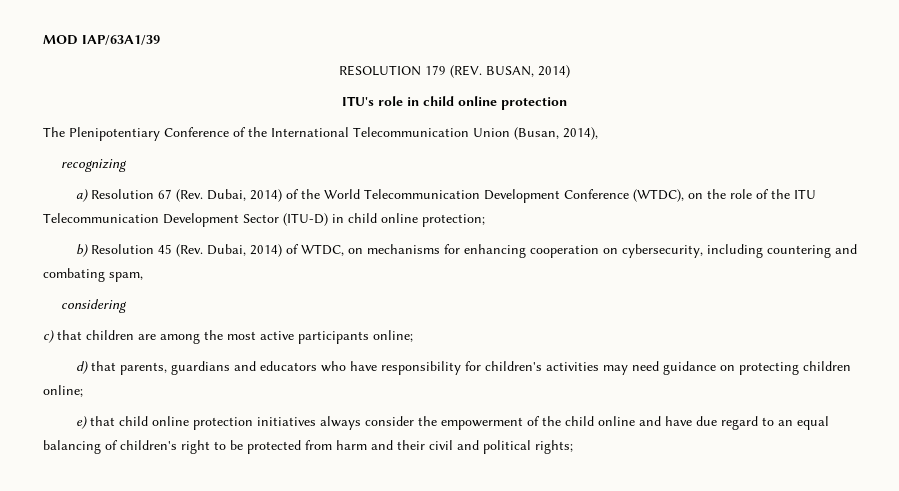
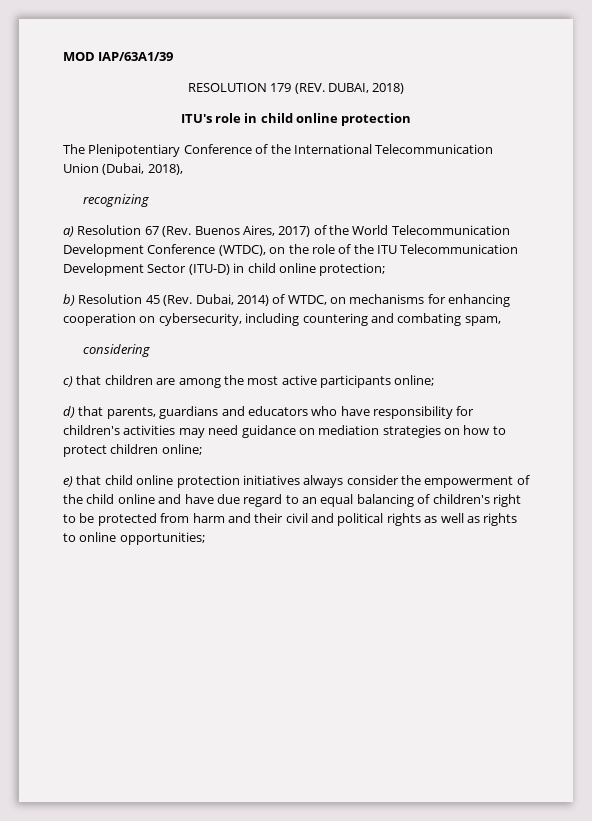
- RESOLUTION 179 (REV. BUSAN, 2014)
+ RESOLUTION 179 (REV. DUBAI, 2018)
- The Plenipotentiary Conference of the International Telecommunication Union (Busan, 2014),
+ The Plenipotentiary Conference of the International Telecommunication Union (Dubai, 2018),
- a) Resolution 67 (Rev. Dubai, 2014) of the World Telecommunication Development Conference (WTDC), on the role of the ITU Telecommunication Development Sector (ITU-D) in child online protection;
+ a) Resolution 67 (Rev. Buenos Aires, 2017) of the World Telecommunication Development Conference (WTDC), on the role of the ITU Telecommunication Development Sector (ITU-D) in child online protection;
- d) that parents, guardians and educators who have responsibility for children's activities may need guidance on protecting children online;
+ d) that parents, guardians and educators who have responsibility for children's activities may need guidance on mediation strategies on how to protect children online;
- e) that child online protection initiatives always consider the empowerment of the child online and have due regard to an equal balancing of children's right to be protected from harm and their civil and political rights;
+ e) that child online protection initiatives always consider the empowerment of the child online and have due regard to an equal balancing of children's right to be protected from harm and their civil and political rights as well as rights to online opportunities;

